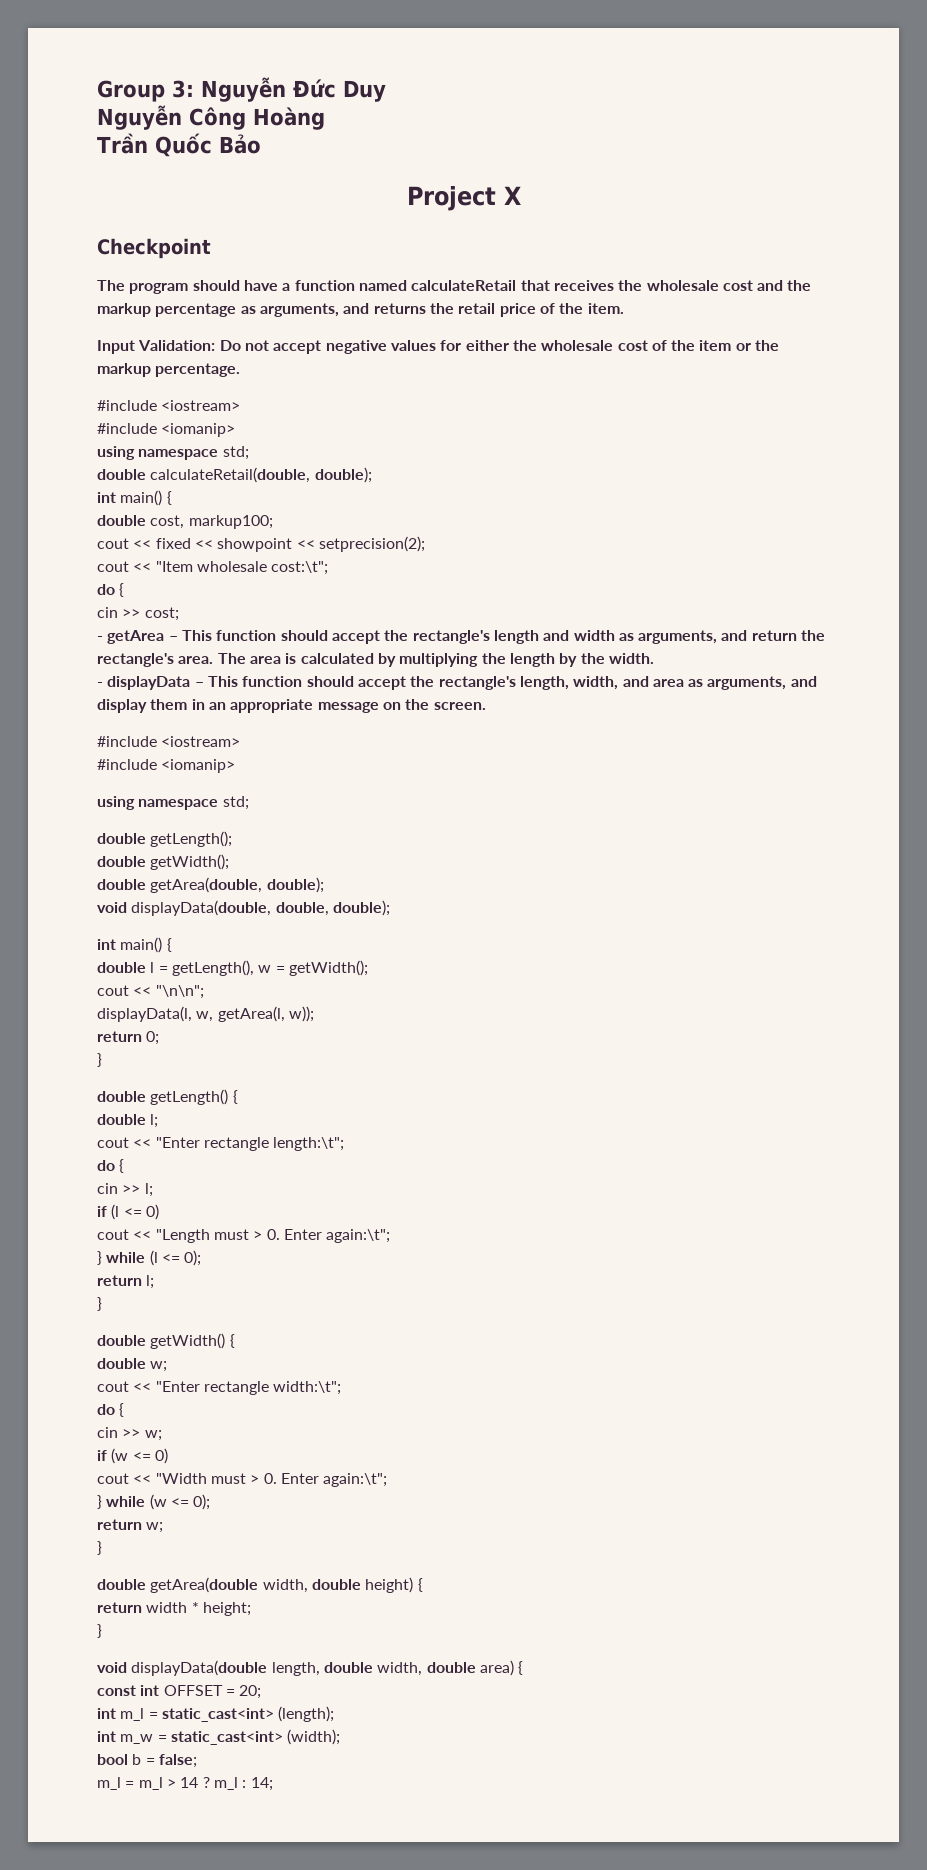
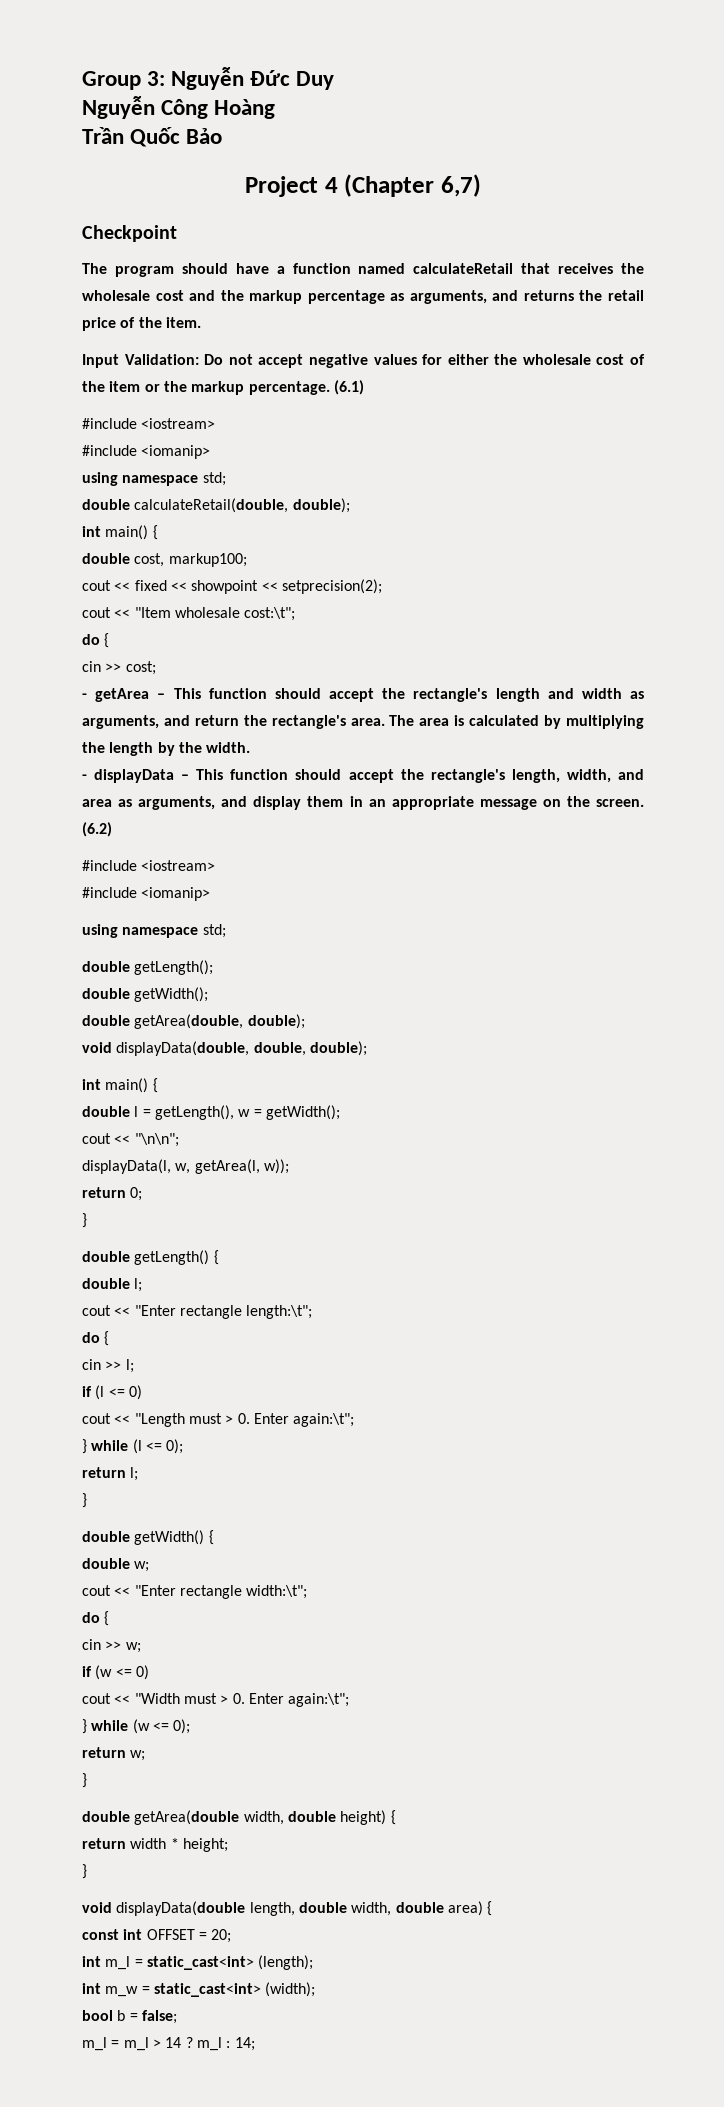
- Project X
+ Project 4 (Chapter 6,7)
+ (6.1)
+ (6.2)

